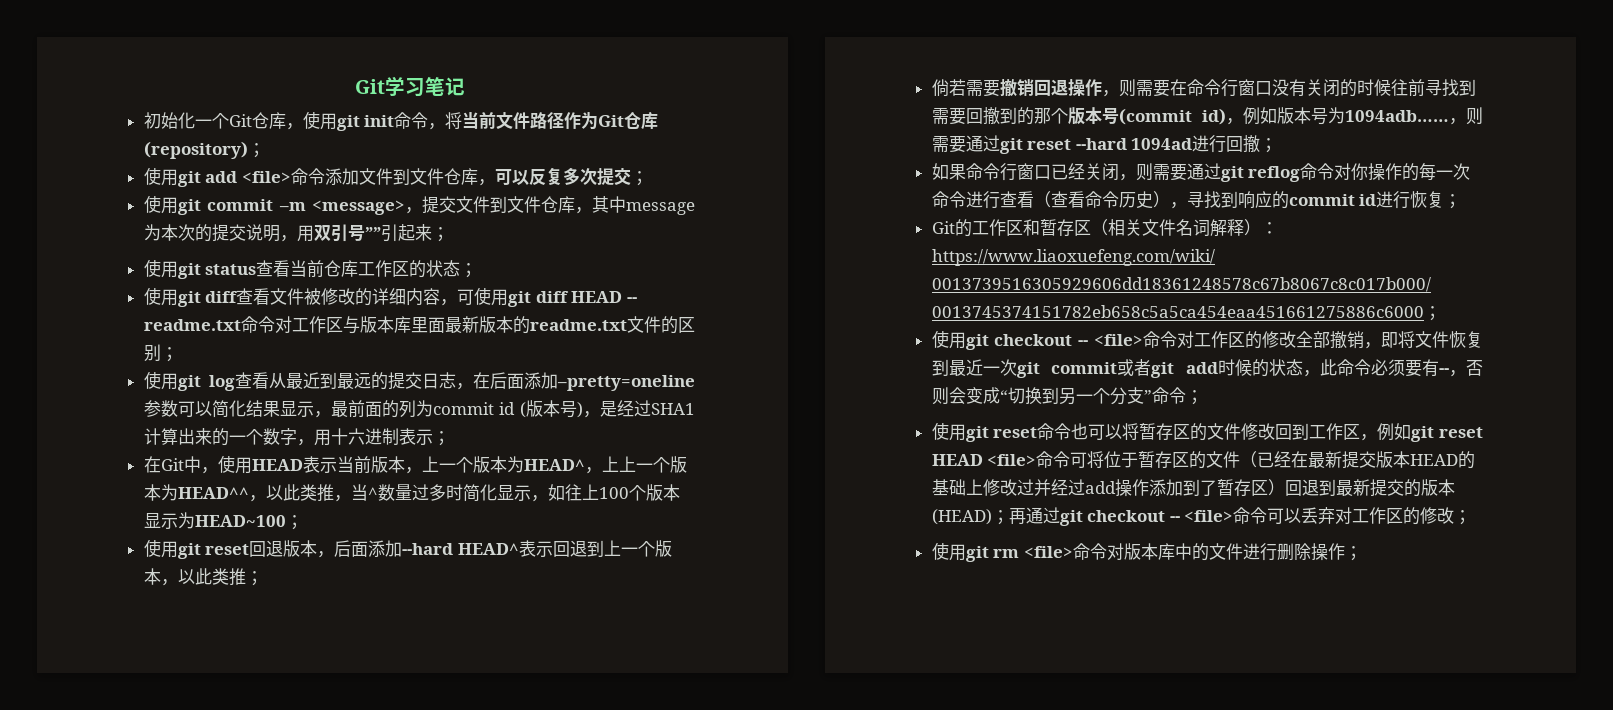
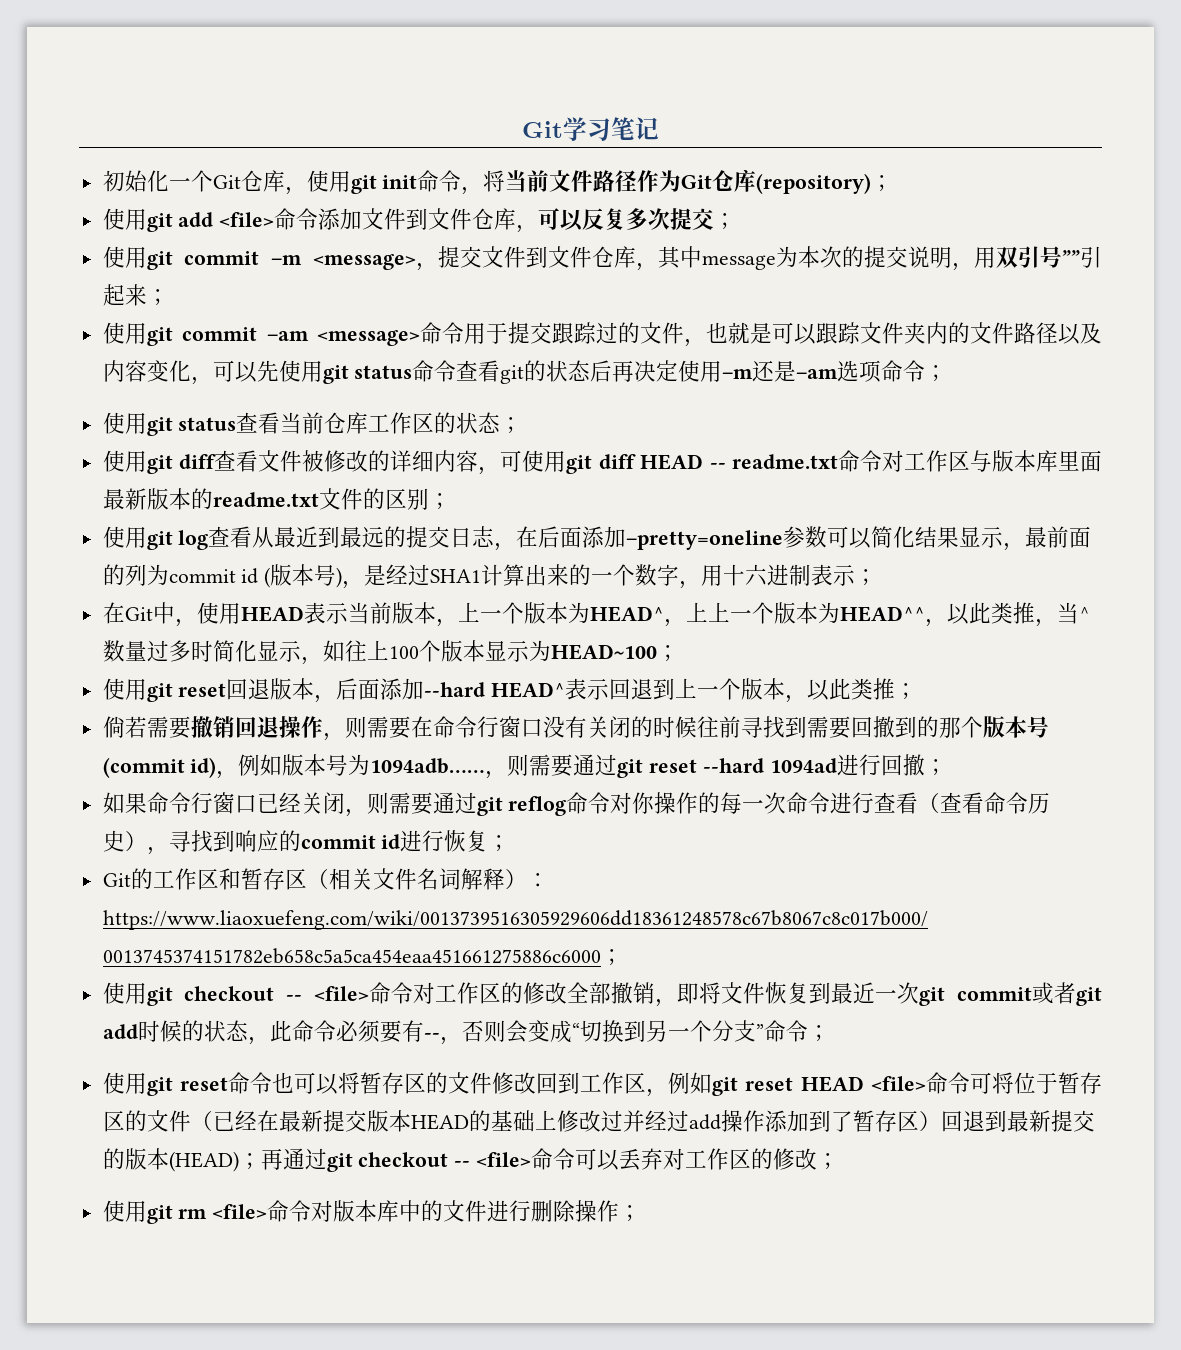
+ 使用git commit –am <message>命令用于提交跟踪过的文件，也就是可以跟踪文件夹内的文件路径以及内容变化，可以先使用git status命令查看git的状态后再决定使用–m还是–am选项命令；

